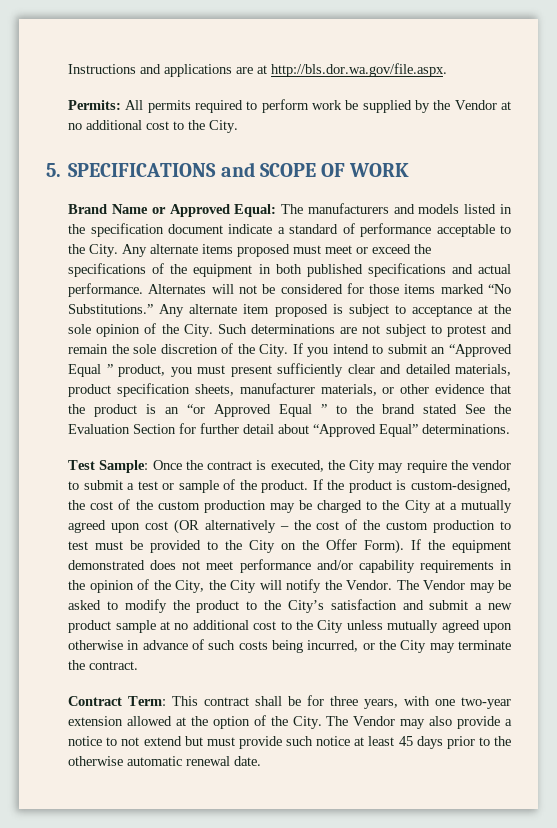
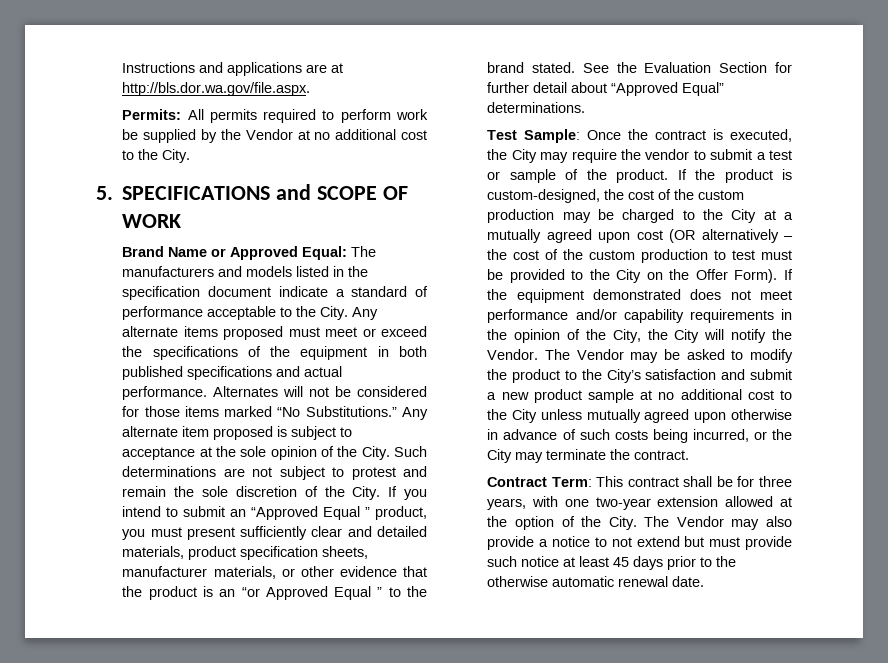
- If you intend to submit an “Approved Equal ” product, you must present sufficiently clear and detailed materials, product specification sheets, manufacturer materials, or other evidence that the product is an “or Approved Equal ” to the brand stated See the Evaluation Section for further detail about “Approved Equal” determinations.
+ If you intend to submit an “Approved Equal ” product, you must present sufficiently clear and detailed materials, product specification sheets, manufacturer materials, or other evidence that the product is an “or Approved Equal ” to the brand stated. See the Evaluation Section for further detail about “Approved Equal” determinations.

